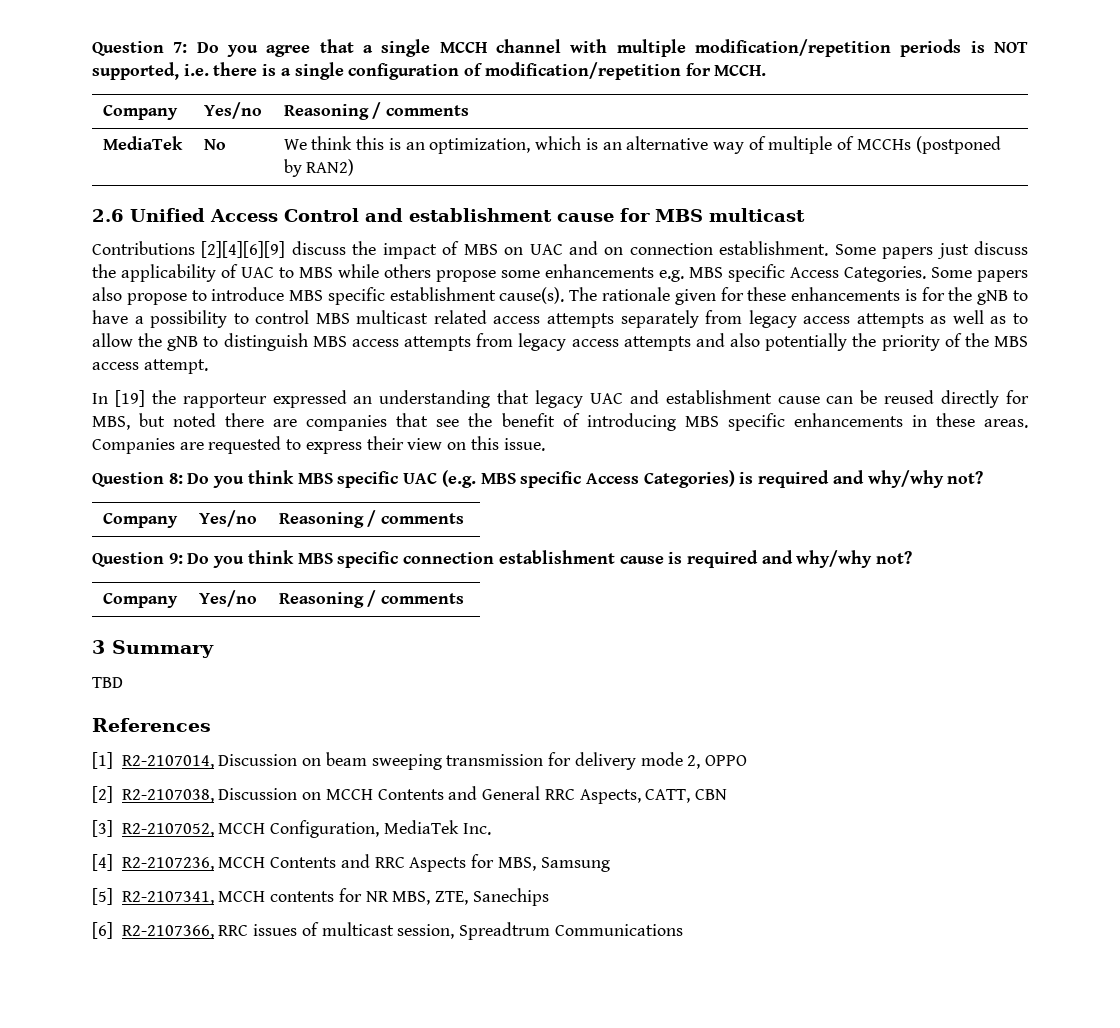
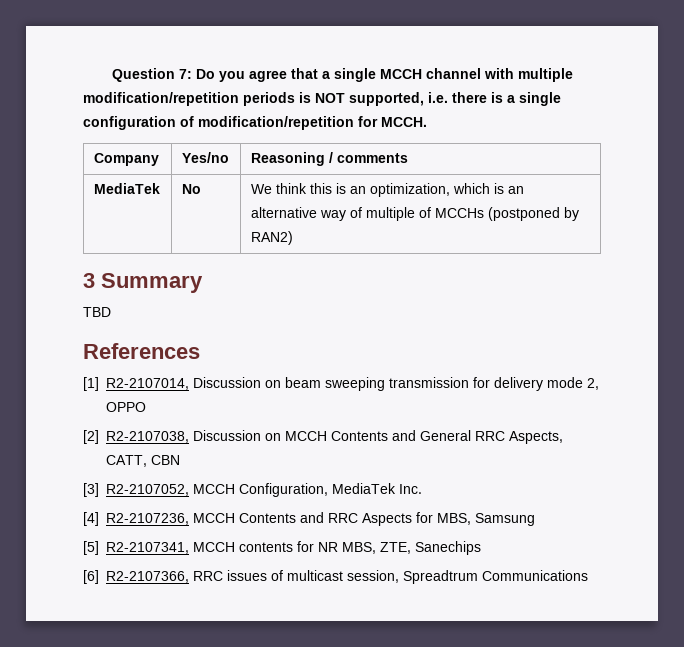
- 2.6 Unified Access Control and establishment cause for MBS multicast
- Contributions [2][4][6][9] discuss the impact of MBS on UAC and on connection establishment. Some papers just discuss the applicability of UAC to MBS while others propose some enhancements e.g. MBS specific Access Categories. Some papers also propose to introduce MBS specific establishment cause(s). The rationale given for these enhancements is for the gNB to have a possibility to control MBS multicast related access attempts separately from legacy access attempts as well as to allow the gNB to distinguish MBS access attempts from legacy access attempts and also potentially the priority of the MBS access attempt.
- In [19] the rapporteur expressed an understanding that legacy UAC and establishment cause can be reused directly for MBS, but noted there are companies that see the benefit of introducing MBS specific enhancements in these areas. Companies are requested to express their view on this issue.
- Question 8: Do you think MBS specific UAC (e.g. MBS specific Access Categories) is required and why/why not?
- Company | Yes/no | Reasoning / comments
- Question 9: Do you think MBS specific connection establishment cause is required and why/why not?
- Company | Yes/no | Reasoning / comments

